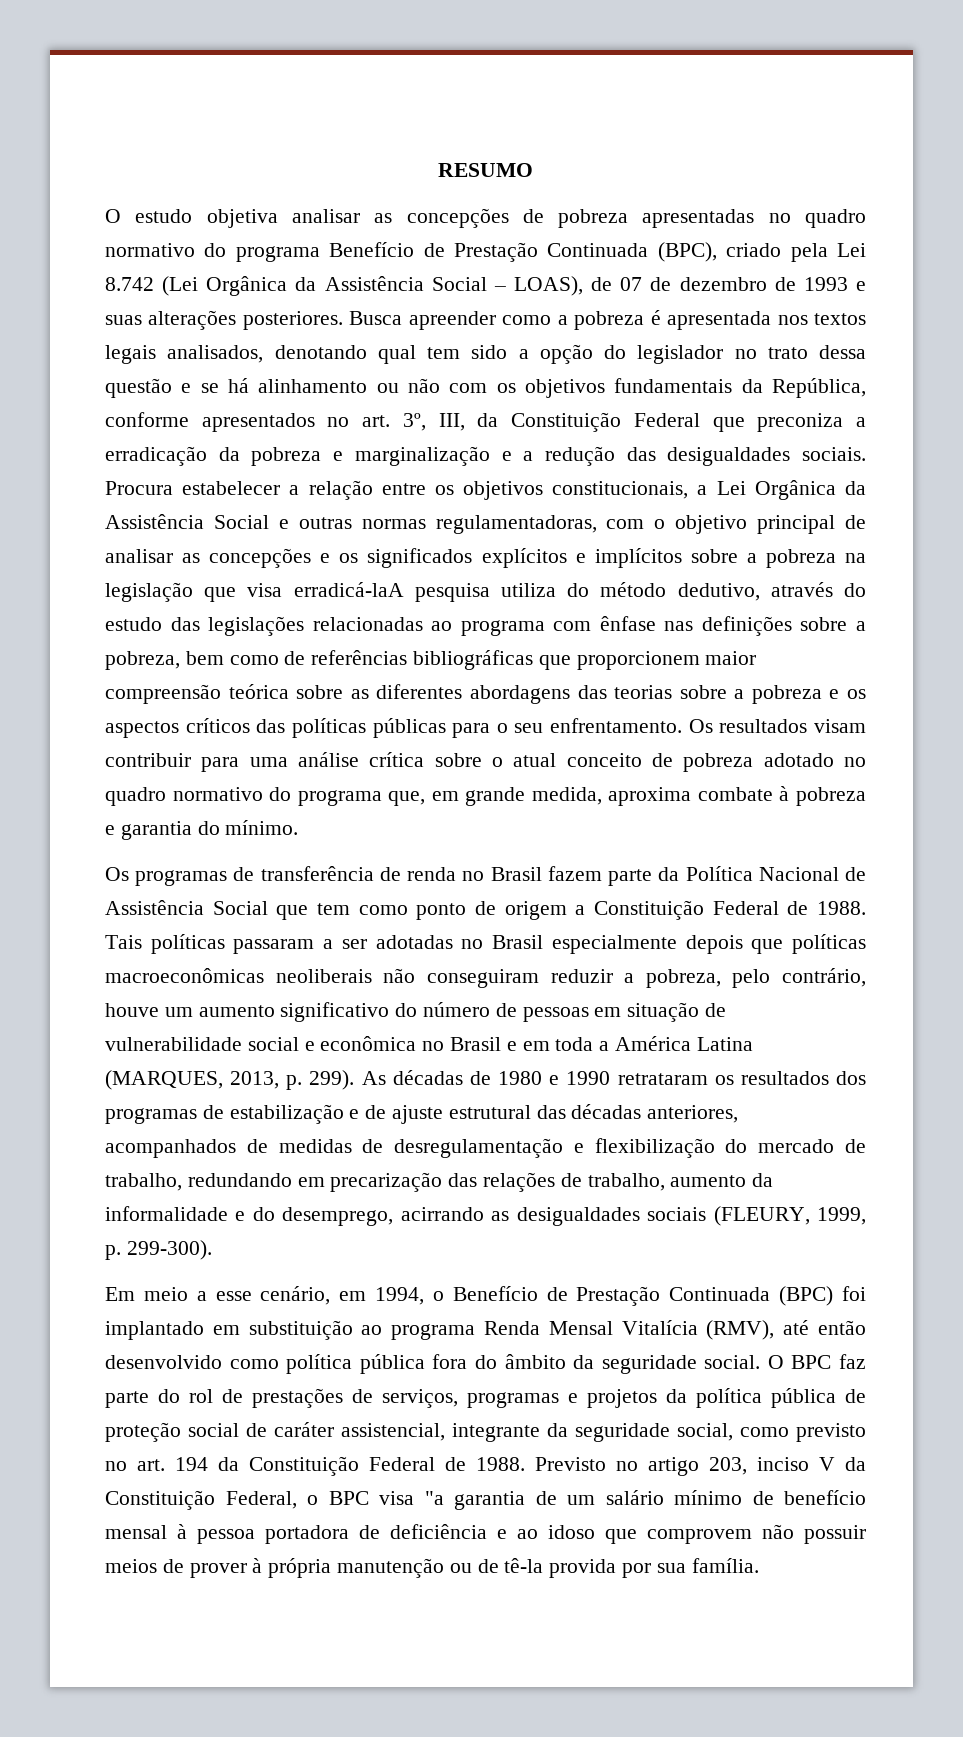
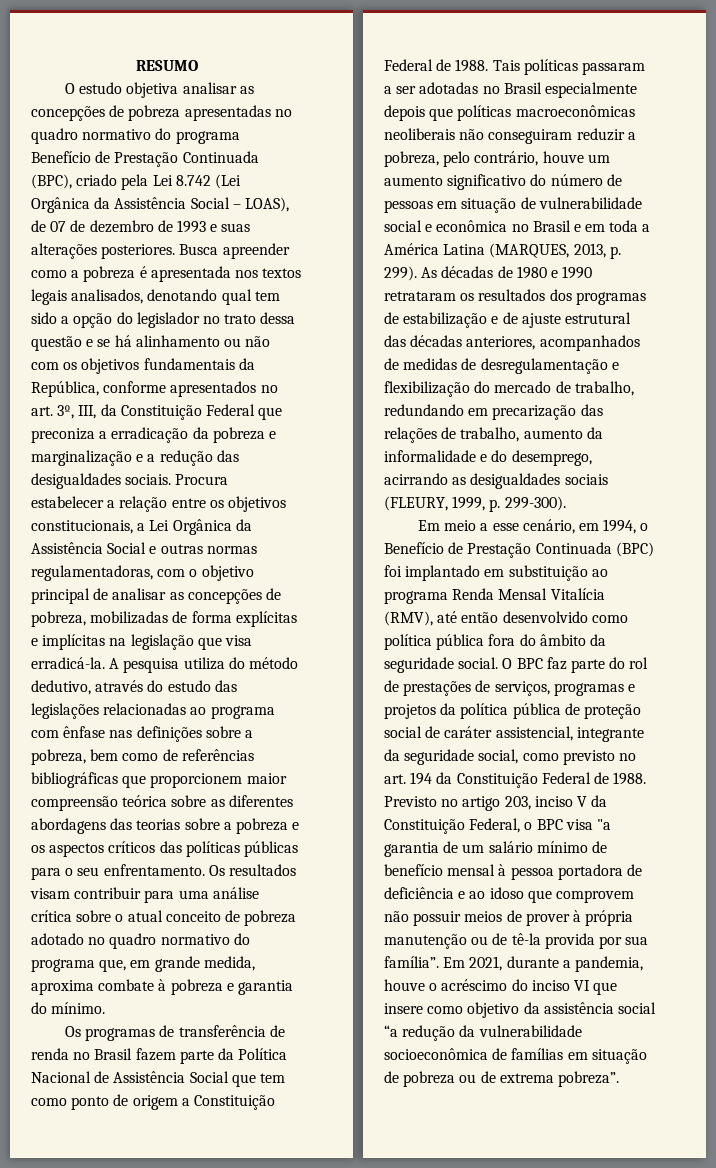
- Procura estabelecer a relação entre os objetivos constitucionais, a Lei Orgânica da Assistência Social e outras normas regulamentadoras, com o objetivo principal de analisar as concepções e os significados explícitos e implícitos sobre a pobreza na legislação que visa erradicá-laA pesquisa utiliza do método dedutivo, através do estudo das legislações relacionadas ao programa com ênfase nas definições sobre a pobreza, bem como de referências bibliográficas que proporcionem maior compreensão teórica sobre as diferentes abordagens das teorias sobre a pobreza e os aspectos críticos das políticas públicas para o seu enfrentamento.
+ Procura estabelecer a relação entre os objetivos constitucionais, a Lei Orgânica da Assistência Social e outras normas regulamentadoras, com o objetivo principal de analisar as concepções de pobreza, mobilizadas de forma explícitas e implícitas na legislação que visa erradicá-la. A pesquisa utiliza do método dedutivo, através do estudo das legislações relacionadas ao programa com ênfase nas definições sobre a pobreza, bem como de referências bibliográficas que proporcionem maior compreensão teórica sobre as diferentes abordagens das teorias sobre a pobreza e os aspectos críticos das políticas públicas para o seu enfrentamento.
- Previsto no artigo 203, inciso V da Constituição Federal, o BPC visa "a garantia de um salário mínimo de benefício mensal à pessoa portadora de deficiência e ao idoso que comprovem não possuir meios de prover à própria manutenção ou de tê-la provida por sua família.
+ Previsto no artigo 203, inciso V da Constituição Federal, o BPC visa "a garantia de um salário mínimo de benefício mensal à pessoa portadora de deficiência e ao idoso que comprovem não possuir meios de prover à própria manutenção ou de tê-la provida por sua família”. Em 2021, durante a pandemia, houve o acréscimo do inciso VI que insere como objetivo da assistência social “a redução da vulnerabilidade socioeconômica de famílias em situação de pobreza ou de extrema pobreza”.

